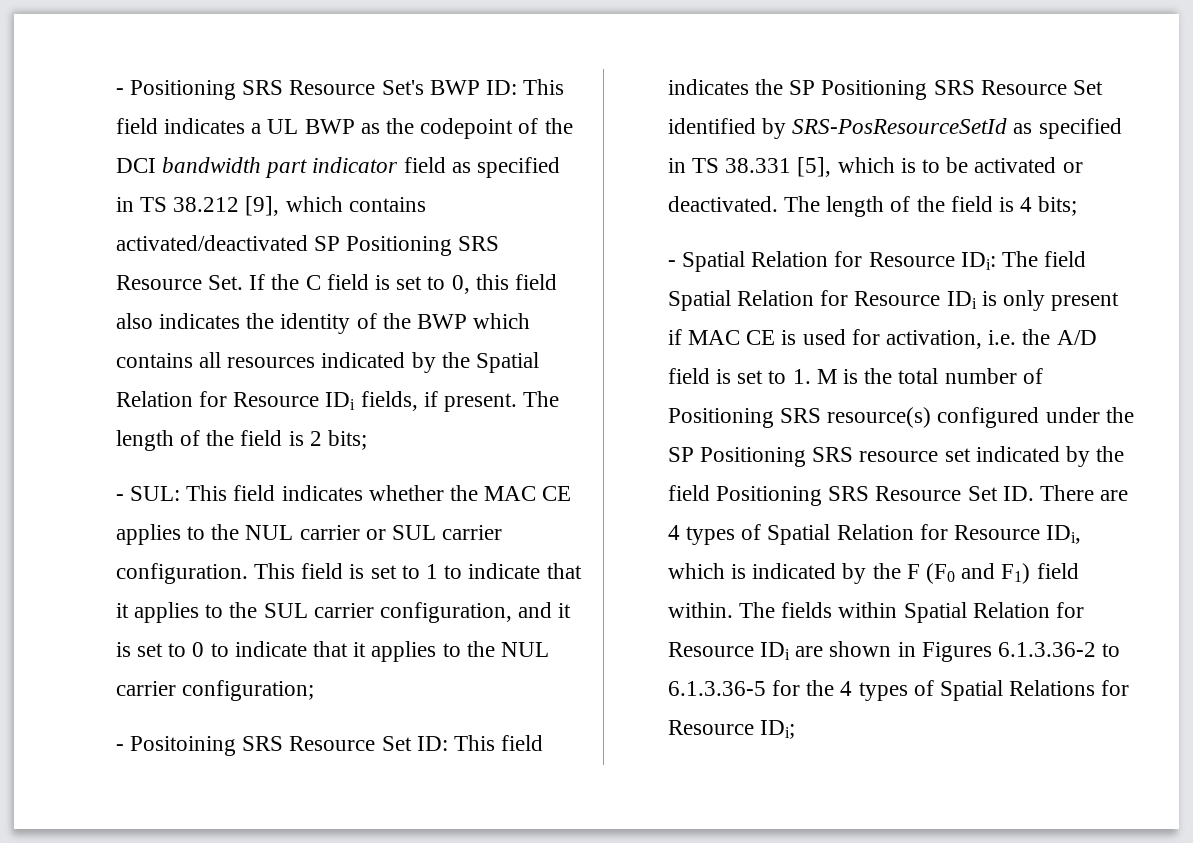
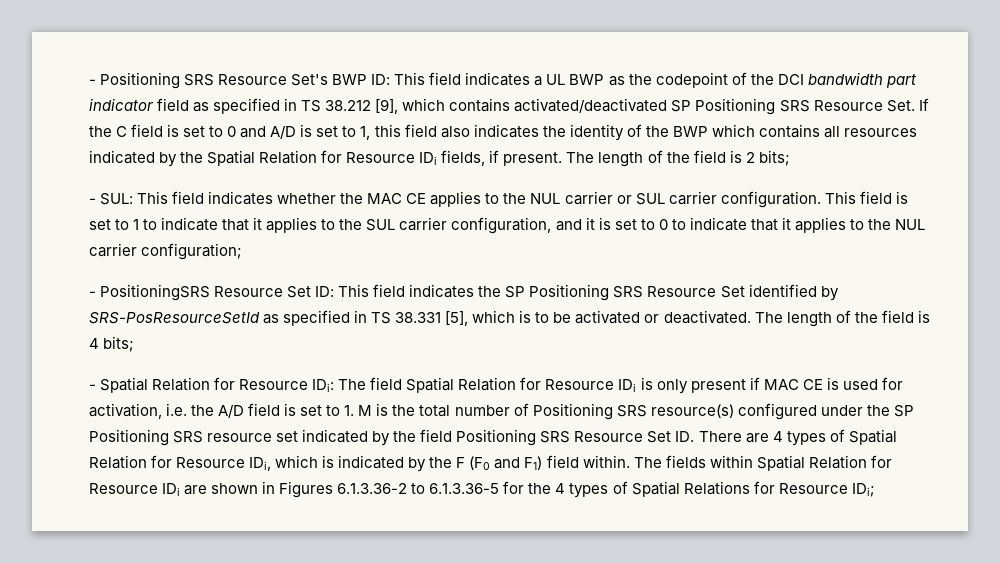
- This field indicates a UL BWP as the codepoint of the DCI bandwidth part indicator field as specified in TS 38.212 [9], which contains activated/deactivated SP Positioning SRS Resource Set. If the C field is set to 0, this field also indicates the identity of the BWP which contains all resources indicated by the Spatial Relation for Resource IDi fields, if present.
+ This field indicates a UL BWP as the codepoint of the DCI bandwidth part indicator field as specified in TS 38.212 [9], which contains activated/deactivated SP Positioning SRS Resource Set. If the C field is set to 0 and A/D is set to 1, this field also indicates the identity of the BWP which contains all resources indicated by the Spatial Relation for Resource IDi fields, if present.
- - Positoining SRS Resource Set ID: This field indicates the SP Positioning SRS Resource Set identified by SRS-PosResourceSetId as specified in TS 38.331 [5], which is to be activated or deactivated.
+ - PositioningSRS Resource Set ID: This field indicates the SP Positioning SRS Resource Set identified by SRS-PosResourceSetId as specified in TS 38.331 [5], which is to be activated or deactivated.

